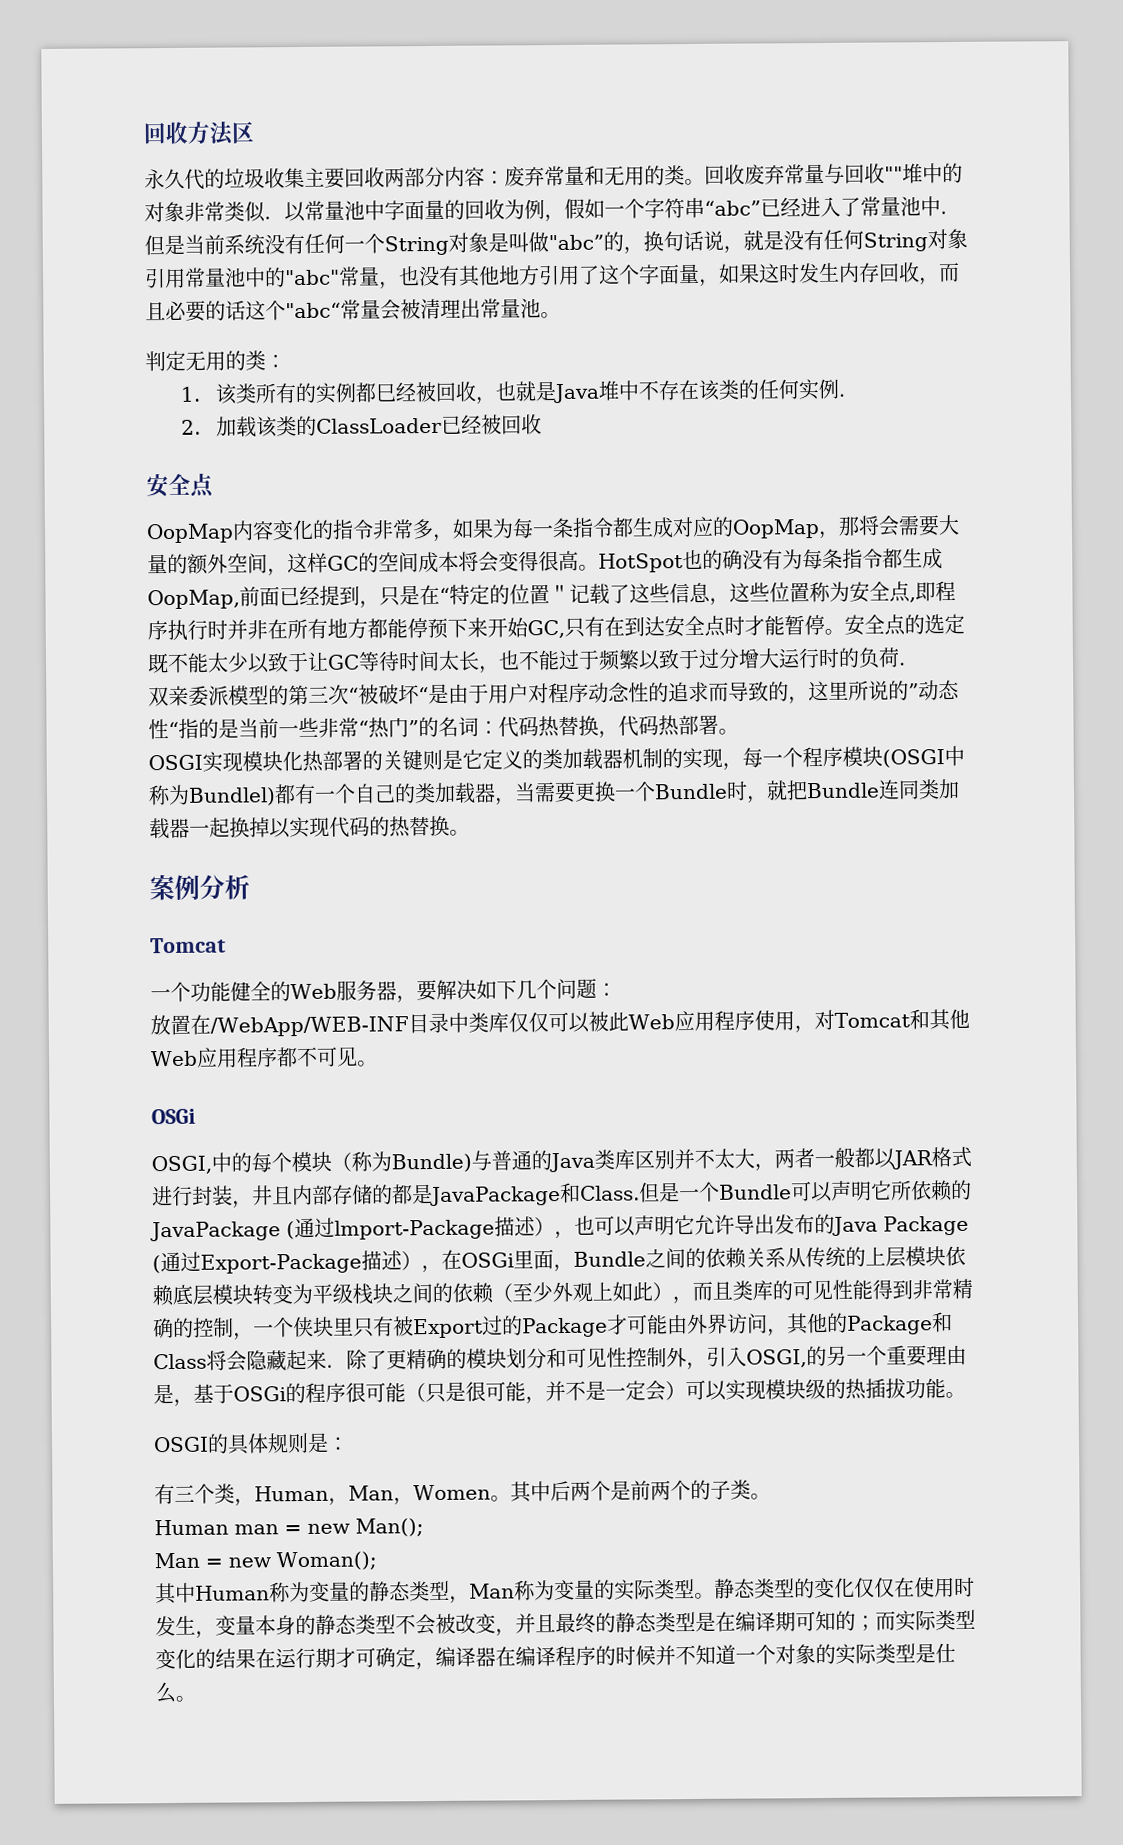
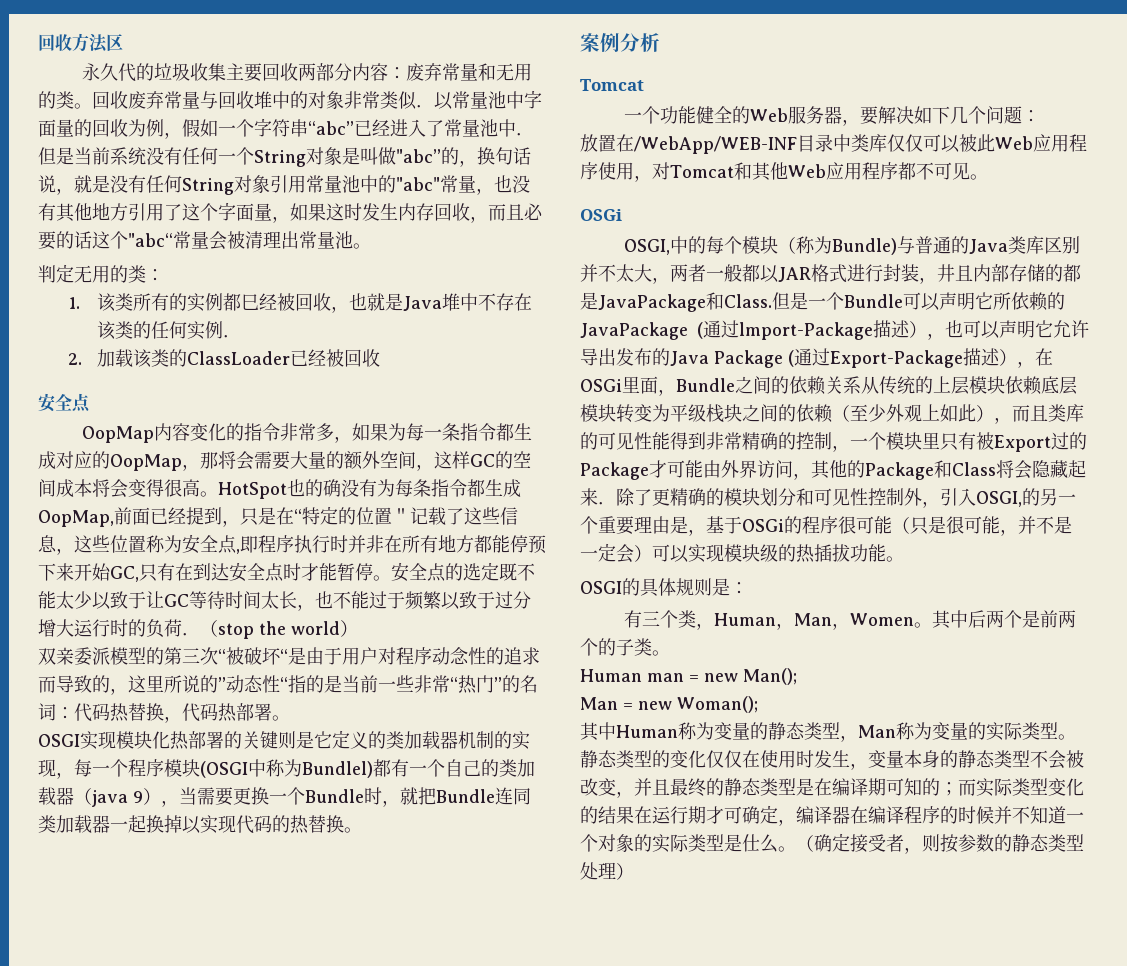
- 回收废弃常量与回收""堆中的对象非常类似．以常量池中字面量的回收为例，假如一个字符串“abc”已经进入了常量池中．但是当前系统没有任何一个String对象是叫做"abc”的，换句话说，就是没有任何String对象引用常量池中的"abc"常量，也没有其他地方引用了这个字面量，如果这时发生内存回收，而且必要的话这个"abc“常量会被清理出常量池。
+ 回收废弃常量与回收堆中的对象非常类似．以常量池中字面量的回收为例，假如一个字符串“abc”已经进入了常量池中．但是当前系统没有任何一个String对象是叫做"abc”的，换句话说，就是没有任何String对象引用常量池中的"abc"常量，也没有其他地方引用了这个字面量，如果这时发生内存回收，而且必要的话这个"abc“常量会被清理出常量池。
- 安全点的选定既不能太少以致于让GC等待时间太长，也不能过于频繁以致于过分增大运行时的负荷．
+ 安全点的选定既不能太少以致于让GC等待时间太长，也不能过于频繁以致于过分增大运行时的负荷．（stop the world）
- OSGI实现模块化热部署的关键则是它定义的类加载器机制的实现，每一个程序模块(OSGI中称为Bundlel)都有一个自己的类加载器，当需要更换一个Bundle时，就把Bundle连同类加载器一起换掉以实现代码的热替换。
+ OSGI实现模块化热部署的关键则是它定义的类加载器机制的实现，每一个程序模块(OSGI中称为Bundlel)都有一个自己的类加载器（java 9），当需要更换一个Bundle时，就把Bundle连同类加载器一起换掉以实现代码的热替换。
- 但是一个Bundle可以声明它所依赖的JavaPackage (通过lmport-Package描述），也可以声明它允许导出发布的Java Package (通过Export-Package描述），在OSGi里面，Bundle之间的依赖关系从传统的上层模块依赖底层模块转变为平级栈块之间的依赖（至少外观上如此），而且类库的可见性能得到非常精确的控制，一个侠块里只有被Export过的Package才可能由外界访问，其他的Package和Class将会隐藏起来．除了更精确的模块划分和可见性控制外，引入OSGI,的另一个重要理由是，基于OSGi的程序很可能（只是很可能，并不是一定会）可以实现模块级的热插拔功能。
+ 但是一个Bundle可以声明它所依赖的JavaPackage (通过lmport-Package描述），也可以声明它允许导出发布的Java Package (通过Export-Package描述），在OSGi里面，Bundle之间的依赖关系从传统的上层模块依赖底层模块转变为平级栈块之间的依赖（至少外观上如此），而且类库的可见性能得到非常精确的控制，一个模块里只有被Export过的Package才可能由外界访问，其他的Package和Class将会隐藏起来．除了更精确的模块划分和可见性控制外，引入OSGI,的另一个重要理由是，基于OSGi的程序很可能（只是很可能，并不是一定会）可以实现模块级的热插拔功能。
+ （确定接受者，则按参数的静态类型处理）

